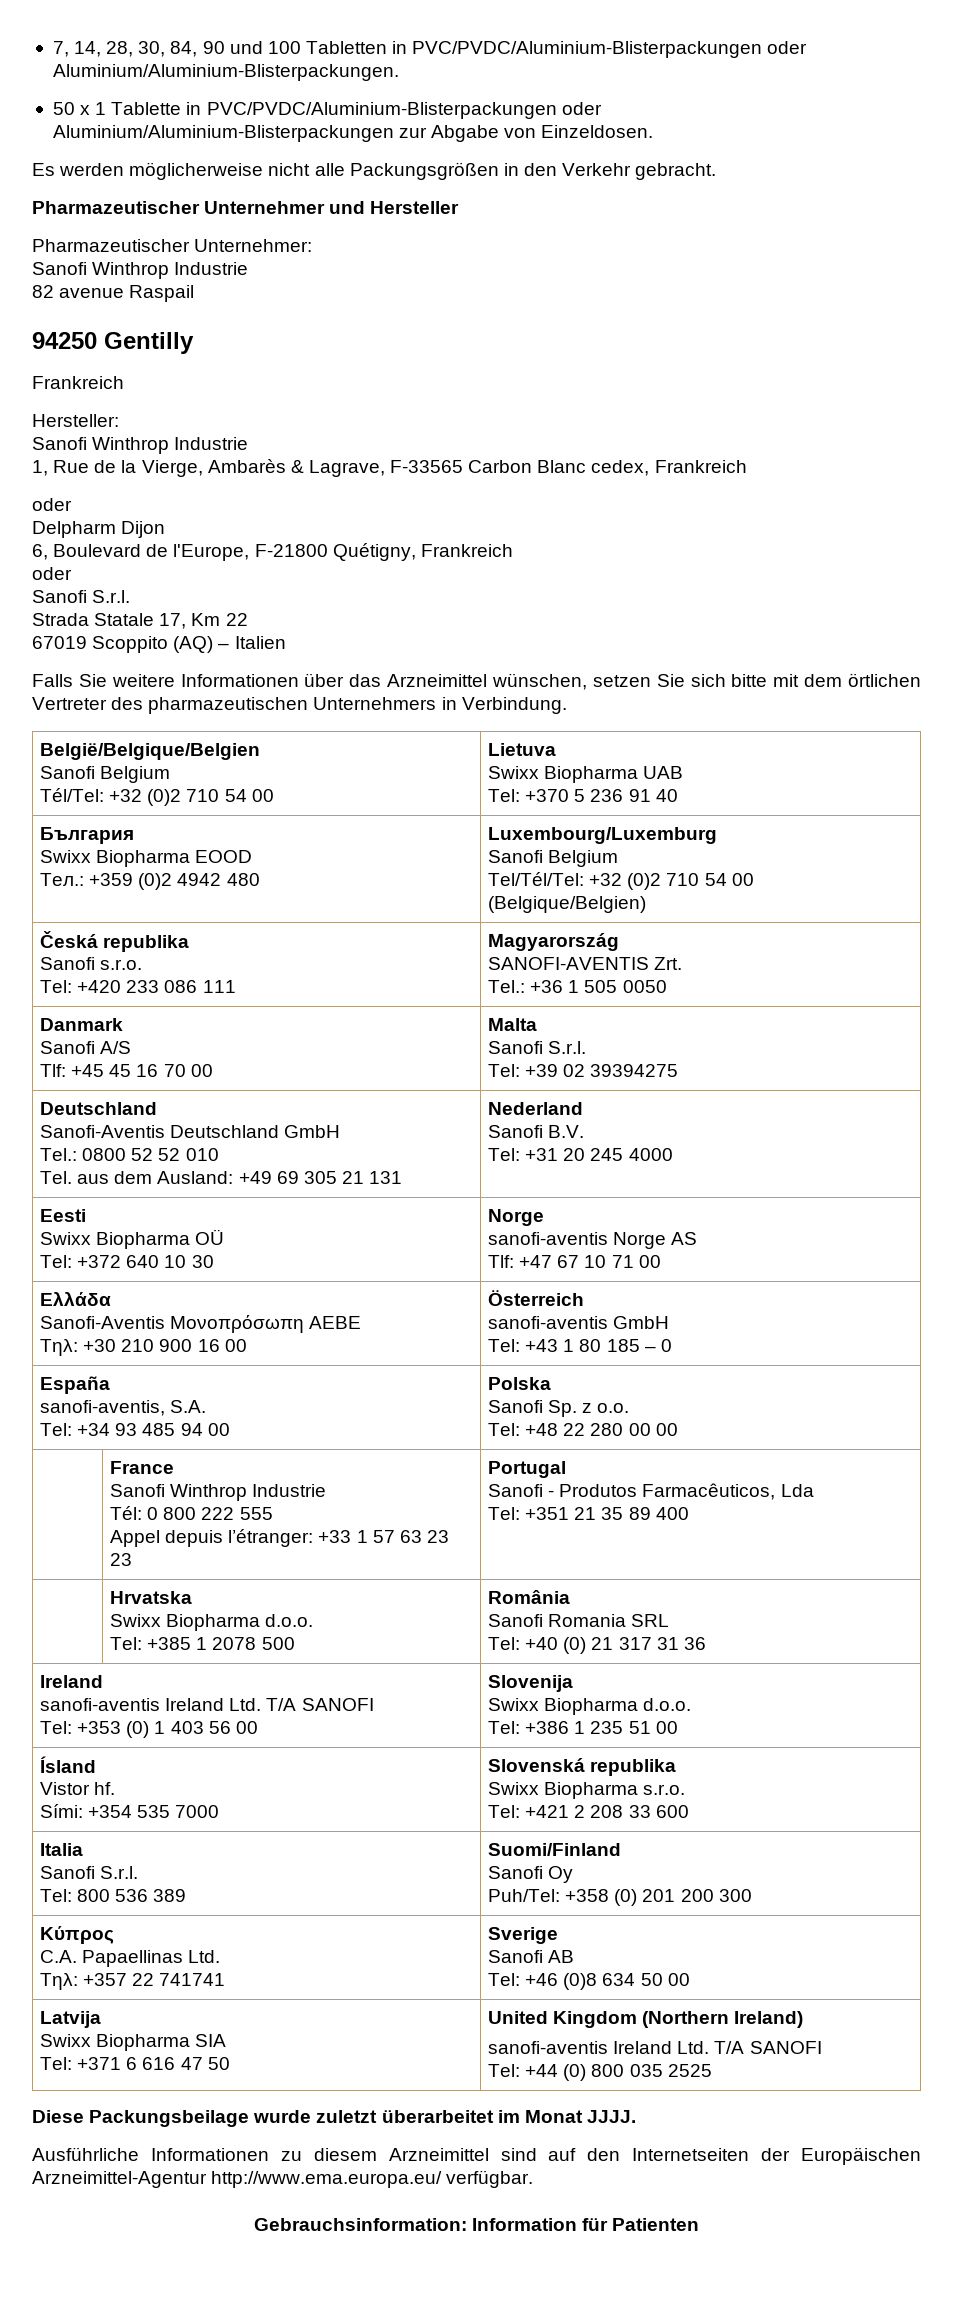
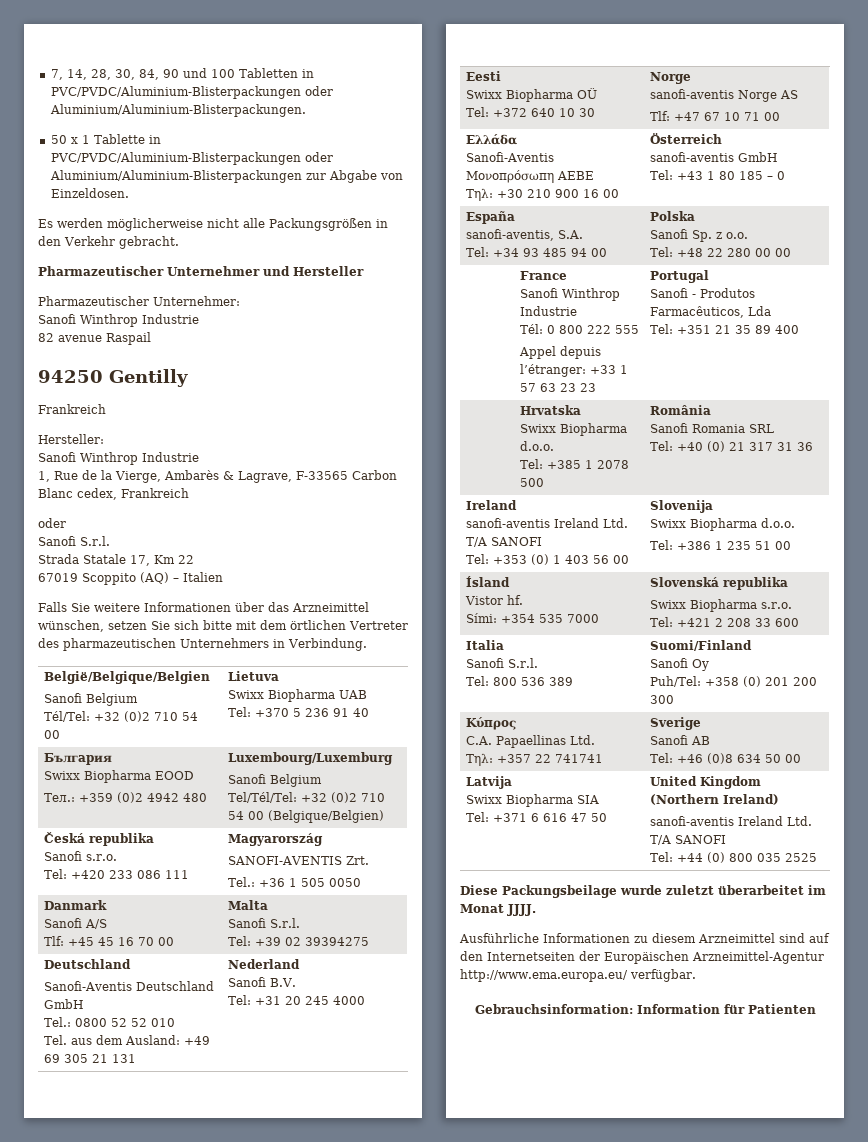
- Delpharm Dijon
- 6, Boulevard de l'Europe, F-21800 Quétigny, Frankreich
- oder

